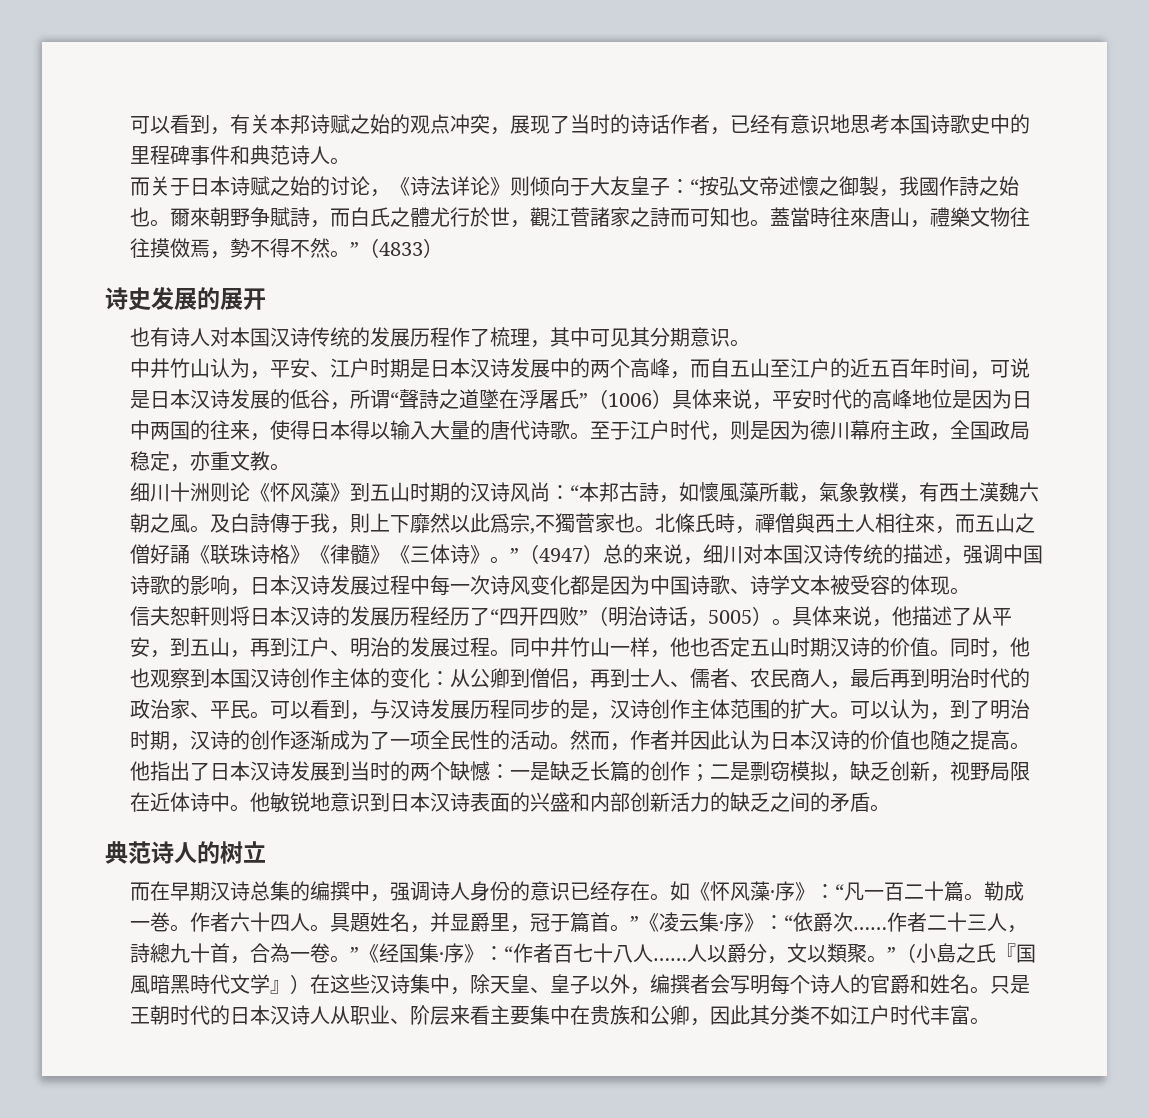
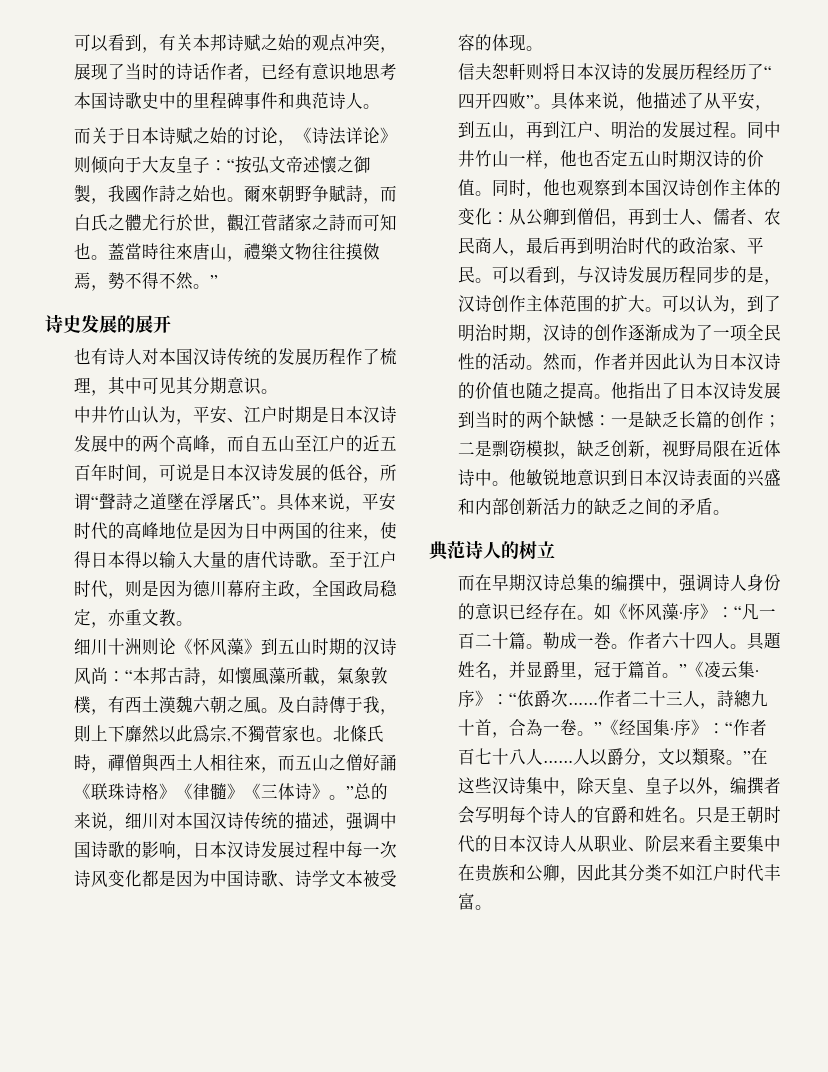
- 蓋當時往來唐山，禮樂文物往往摸傚焉，勢不得不然。”（4833）
+ 蓋當時往來唐山，禮樂文物往往摸傚焉，勢不得不然。”
- 中井竹山认为，平安、江户时期是日本汉诗发展中的两个高峰，而自五山至江户的近五百年时间，可说是日本汉诗发展的低谷，所谓“聲詩之道墜在浮屠氏”（1006）具体来说，平安时代的高峰地位是因为日中两国的往来，使得日本得以输入大量的唐代诗歌。
+ 中井竹山认为，平安、江户时期是日本汉诗发展中的两个高峰，而自五山至江户的近五百年时间，可说是日本汉诗发展的低谷，所谓“聲詩之道墜在浮屠氏”。具体来说，平安时代的高峰地位是因为日中两国的往来，使得日本得以输入大量的唐代诗歌。
- 北條氏時，禪僧與西土人相往來，而五山之僧好誦《联珠诗格》《律髓》《三体诗》。”（4947）总的来说，细川对本国汉诗传统的描述，强调中国诗歌的影响，日本汉诗发展过程中每一次诗风变化都是因为中国诗歌、诗学文本被受容的体现。
+ 北條氏時，禪僧與西土人相往來，而五山之僧好誦《联珠诗格》《律髓》《三体诗》。”总的来说，细川对本国汉诗传统的描述，强调中国诗歌的影响，日本汉诗发展过程中每一次诗风变化都是因为中国诗歌、诗学文本被受容的体现。
- 信夫恕軒则将日本汉诗的发展历程经历了“四开四败”（明治诗话，5005）。
+ 信夫恕軒则将日本汉诗的发展历程经历了“四开四败”。
- 人以爵分，文以類聚。”（小島之氏『国風暗黑時代文学』）在这些汉诗集中，除天皇、皇子以外，编撰者会写明每个诗人的官爵和姓名。
+ 人以爵分，文以類聚。”在这些汉诗集中，除天皇、皇子以外，编撰者会写明每个诗人的官爵和姓名。

